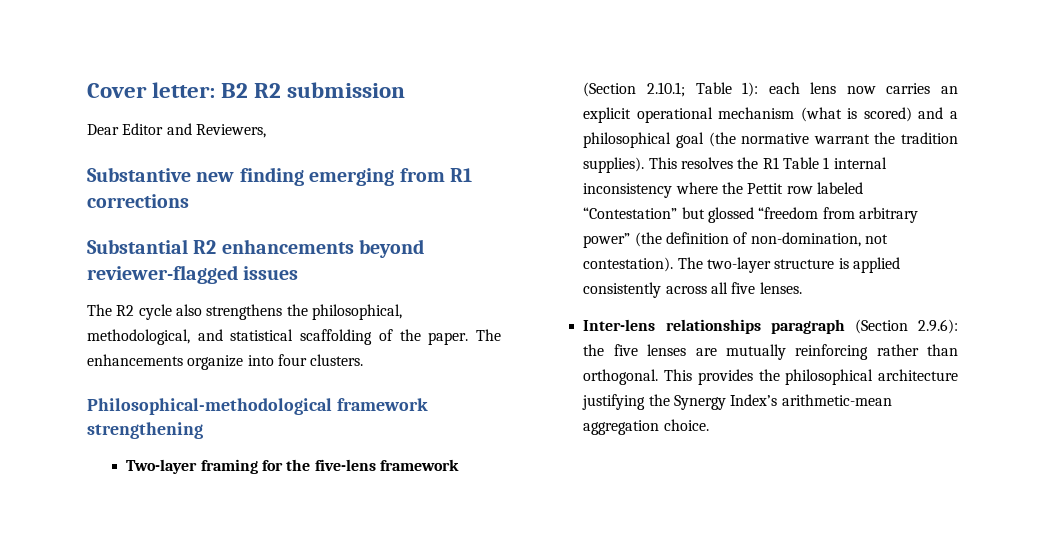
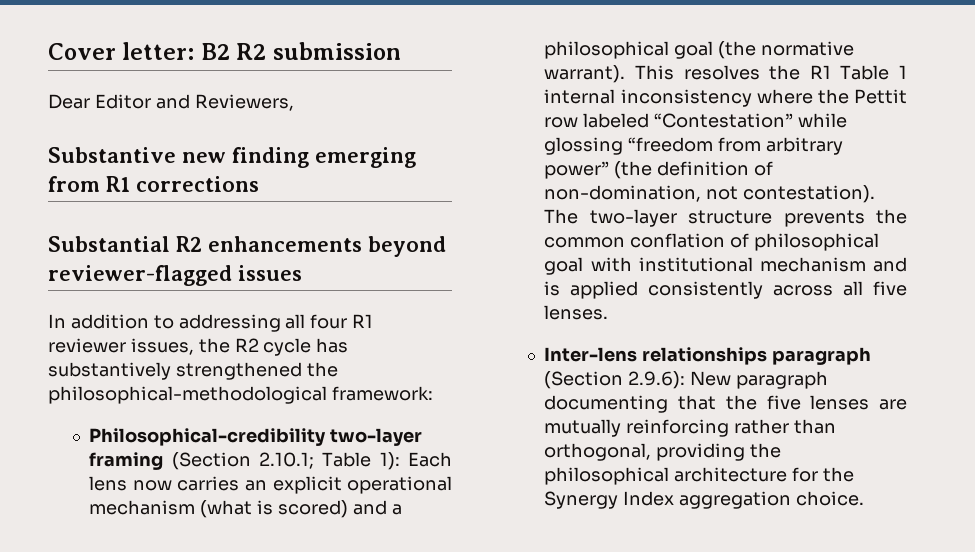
- The R2 cycle also strengthens the philosophical, methodological, and statistical scaffolding of the paper. The enhancements organize into four clusters.
- Philosophical-methodological framework strengthening
- Two-layer framing for the five-lens framework (Section 2.10.1; Table 1): each lens now carries an explicit operational mechanism (what is scored) and a philosophical goal (the normative warrant the tradition supplies).
+ In addition to addressing all four R1 reviewer issues, the R2 cycle has substantively strengthened the philosophical-methodological framework:
+ Philosophical-credibility two-layer framing (Section 2.10.1; Table 1): Each lens now carries an explicit operational mechanism (what is scored) and a philosophical goal (the normative warrant).
- This resolves the R1 Table 1 internal inconsistency where the Pettit row labeled “Contestation” but glossed “freedom from arbitrary power” (the definition of non-domination, not contestation).
+ This resolves the R1 Table 1 internal inconsistency where the Pettit row labeled “Contestation” while glossing “freedom from arbitrary power” (the definition of non-domination, not contestation).
- The two-layer structure is applied consistently across all five lenses.
+ The two-layer structure prevents the common conflation of philosophical goal with institutional mechanism and is applied consistently across all five lenses.
- Inter-lens relationships paragraph (Section 2.9.6): the five lenses are mutually reinforcing rather than orthogonal. This provides the philosophical architecture justifying the Synergy Index’s arithmetic-mean aggregation choice.
+ Inter-lens relationships paragraph (Section 2.9.6): New paragraph documenting that the five lenses are mutually reinforcing rather than orthogonal, providing the philosophical architecture for the Synergy Index aggregation choice.

